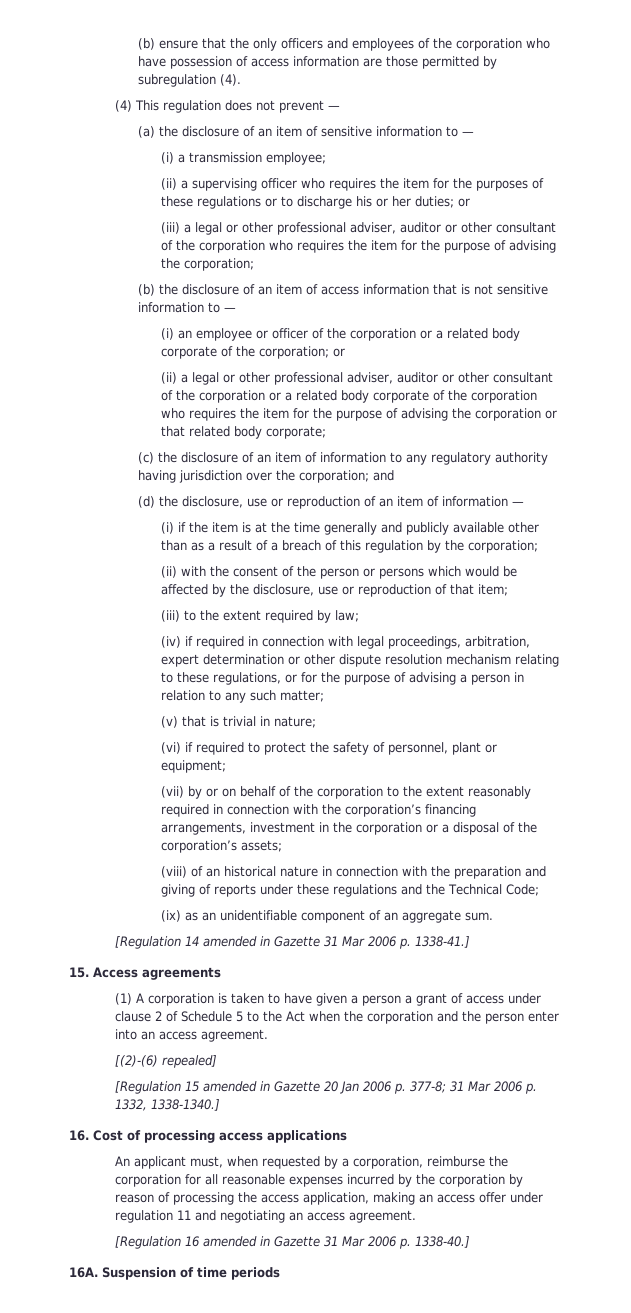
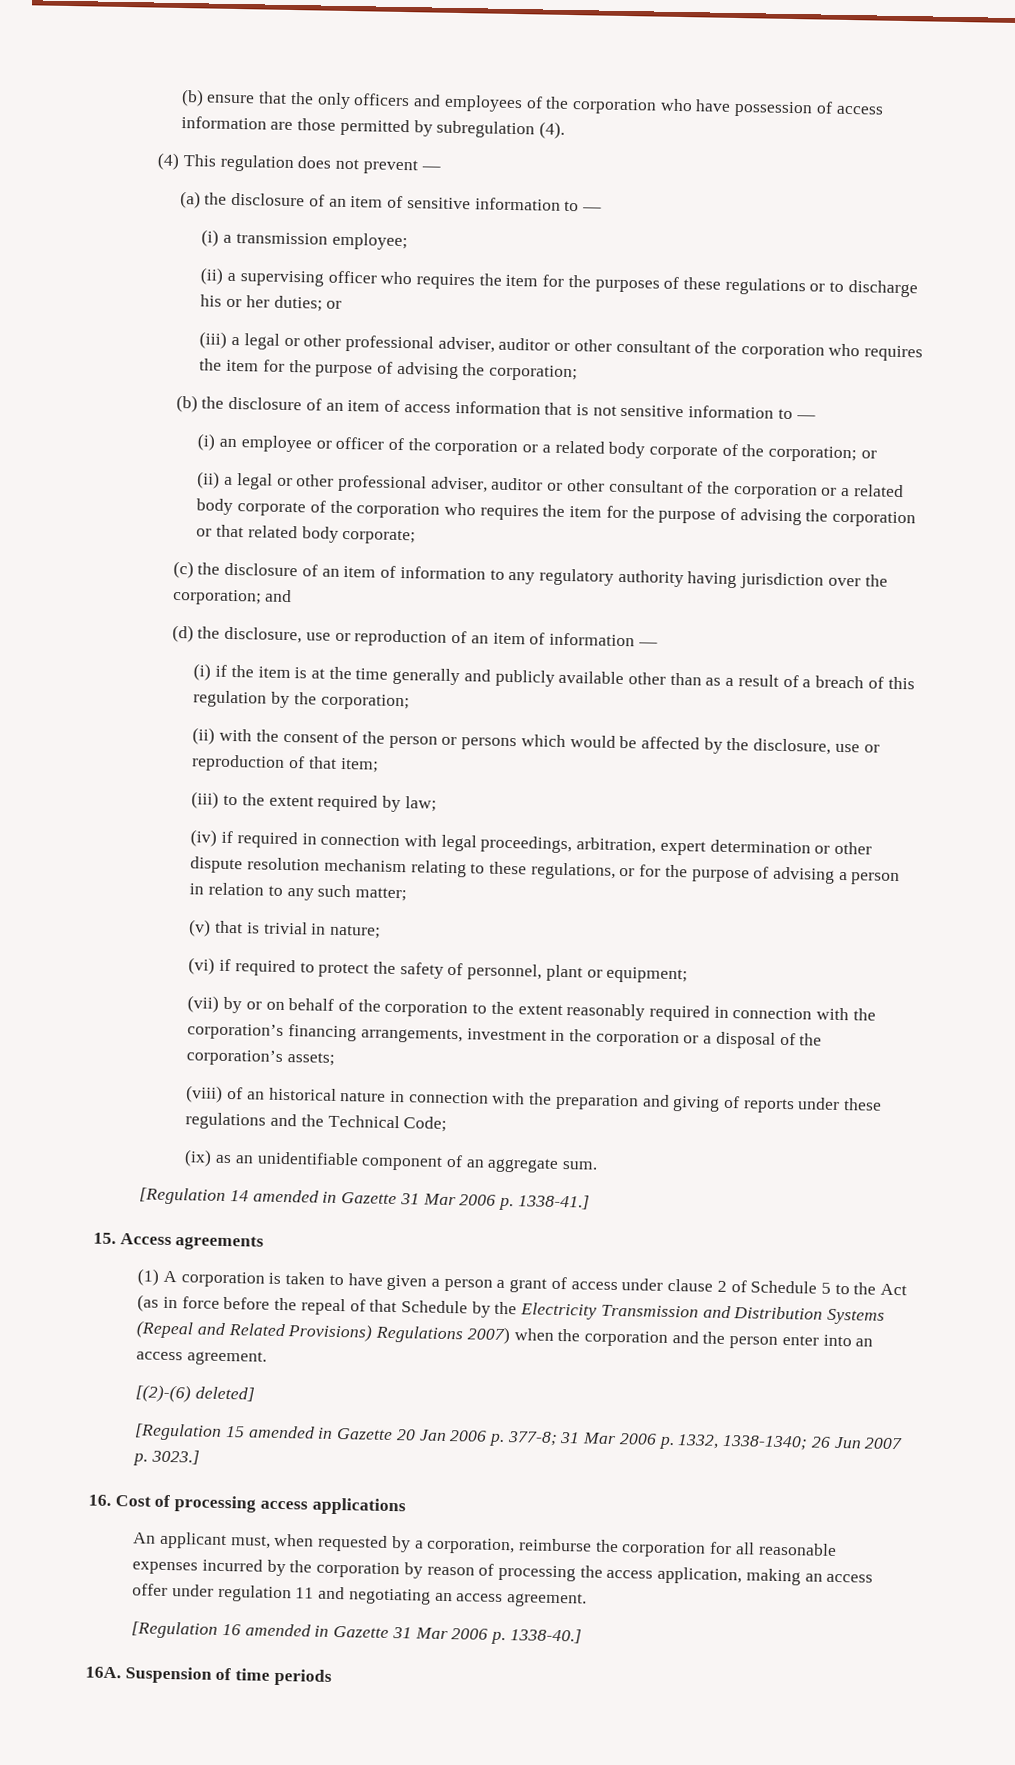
- (1) A corporation is taken to have given a person a grant of access under clause 2 of Schedule 5 to the Act when the corporation and the person enter into an access agreement.
+ (1) A corporation is taken to have given a person a grant of access under clause 2 of Schedule 5 to the Act (as in force before the repeal of that Schedule by the Electricity Transmission and Distribution Systems (Repeal and Related Provisions) Regulations 2007) when the corporation and the person enter into an access agreement.
- [(2)-(6) repealed]
+ [(2)-(6) deleted]
- [Regulation 15 amended in Gazette 20 Jan 2006 p. 377-8; 31 Mar 2006 p. 1332, 1338-1340.]
+ [Regulation 15 amended in Gazette 20 Jan 2006 p. 377-8; 31 Mar 2006 p. 1332, 1338-1340; 26 Jun 2007 p. 3023.]

